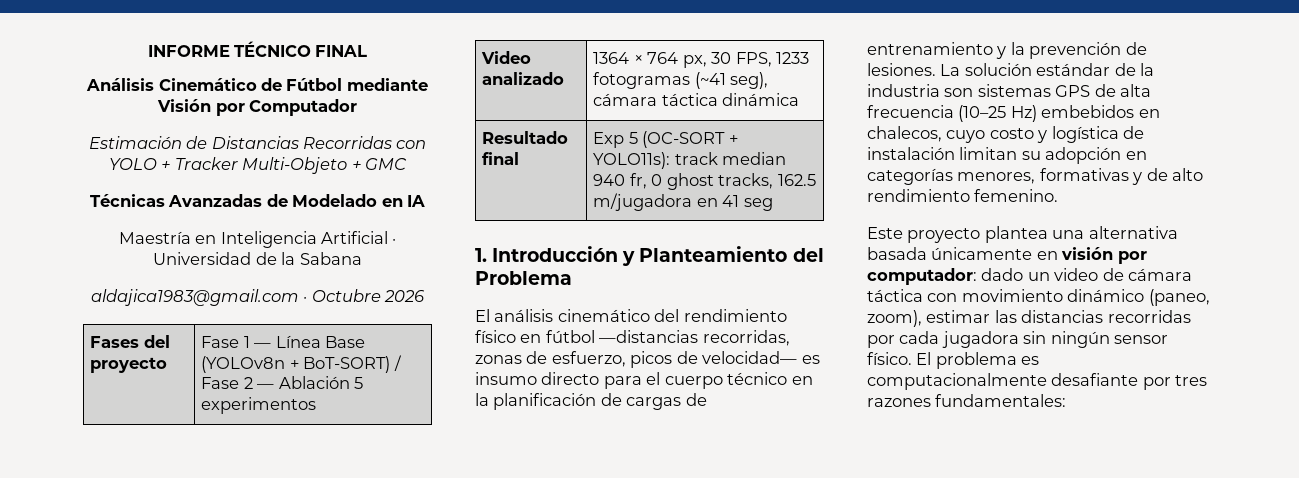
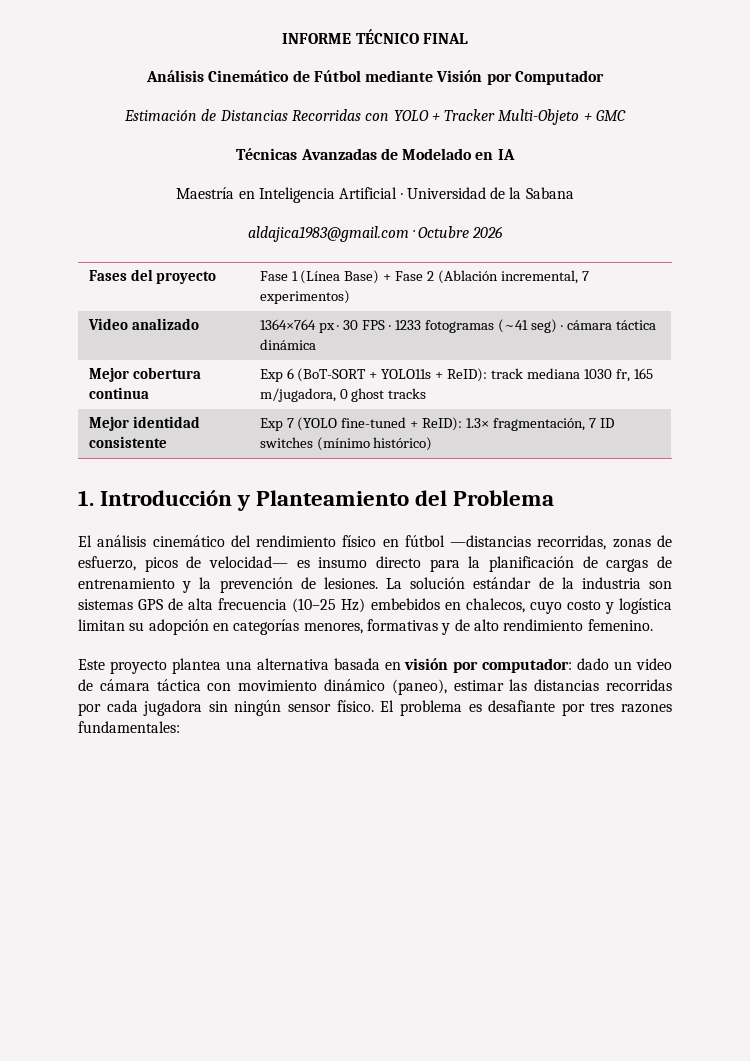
- Fases del proyecto | Fase 1 — Línea Base (YOLOv8n + BoT-SORT) / Fase 2 — Ablación 5 experimentos
- Video analizado | 1364 × 764 px, 30 FPS, 1233 fotogramas (~41 seg), cámara táctica dinámica
+ Fases del proyecto | Fase 1 (Línea Base) + Fase 2 (Ablación incremental, 7 experimentos)
+ Video analizado | 1364×764 px · 30 FPS · 1233 fotogramas (~41 seg) · cámara táctica dinámica
- Resultado final | Exp 5 (OC-SORT + YOLO11s): track median 940 fr, 0 ghost tracks, 162.5 m/jugadora en 41 seg
+ Mejor cobertura continua | Exp 6 (BoT-SORT + YOLO11s + ReID): track mediana 1030 fr, 165 m/jugadora, 0 ghost tracks
+ Mejor identidad consistente | Exp 7 (YOLO fine-tuned + ReID): 1.3× fragmentación, 7 ID switches (mínimo histórico)
- El análisis cinemático del rendimiento físico en fútbol —distancias recorridas, zonas de esfuerzo, picos de velocidad— es insumo directo para el cuerpo técnico en la planificación de cargas de entrenamiento y la prevención de lesiones.
+ El análisis cinemático del rendimiento físico en fútbol —distancias recorridas, zonas de esfuerzo, picos de velocidad— es insumo directo para la planificación de cargas de entrenamiento y la prevención de lesiones.
- La solución estándar de la industria son sistemas GPS de alta frecuencia (10–25 Hz) embebidos en chalecos, cuyo costo y logística de instalación limitan su adopción en categorías menores, formativas y de alto rendimiento femenino.
+ La solución estándar de la industria son sistemas GPS de alta frecuencia (10–25 Hz) embebidos en chalecos, cuyo costo y logística limitan su adopción en categorías menores, formativas y de alto rendimiento femenino.
- Este proyecto plantea una alternativa basada únicamente en visión por computador: dado un video de cámara táctica con movimiento dinámico (paneo, zoom), estimar las distancias recorridas por cada jugadora sin ningún sensor físico.
+ Este proyecto plantea una alternativa basada en visión por computador: dado un video de cámara táctica con movimiento dinámico (paneo), estimar las distancias recorridas por cada jugadora sin ningún sensor físico.
- El problema es computacionalmente desafiante por tres razones fundamentales:
+ El problema es desafiante por tres razones fundamentales:

